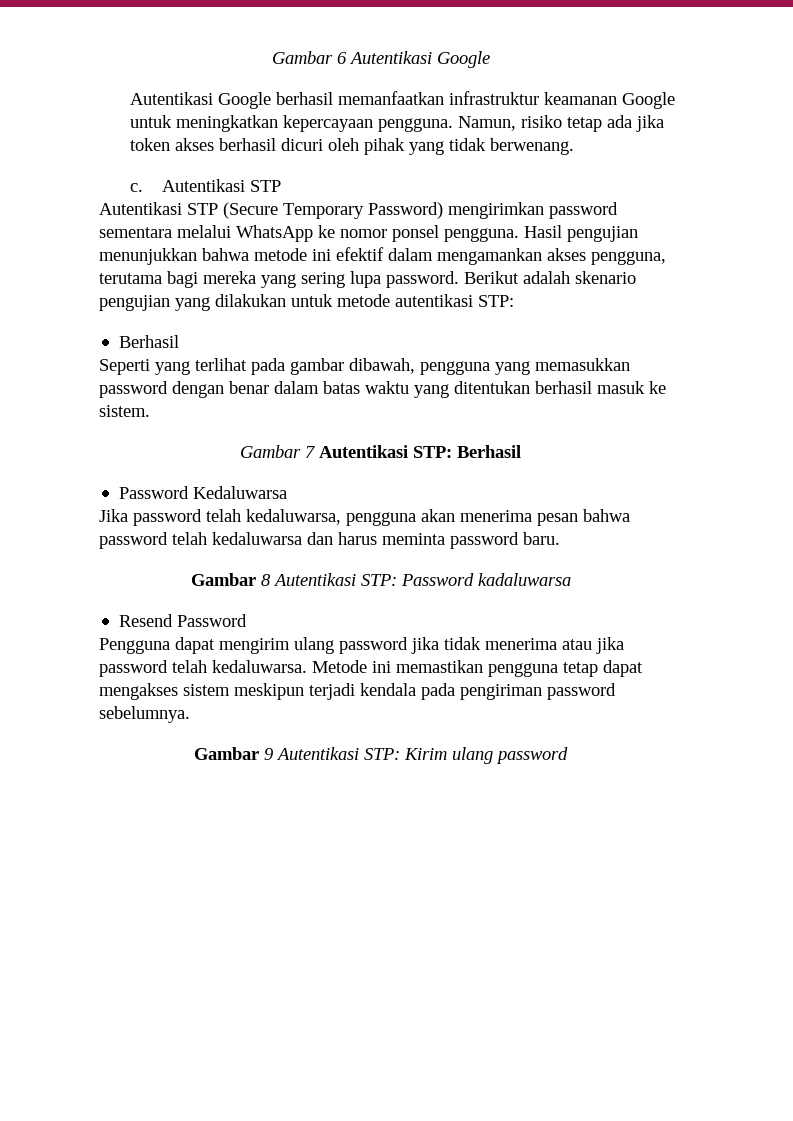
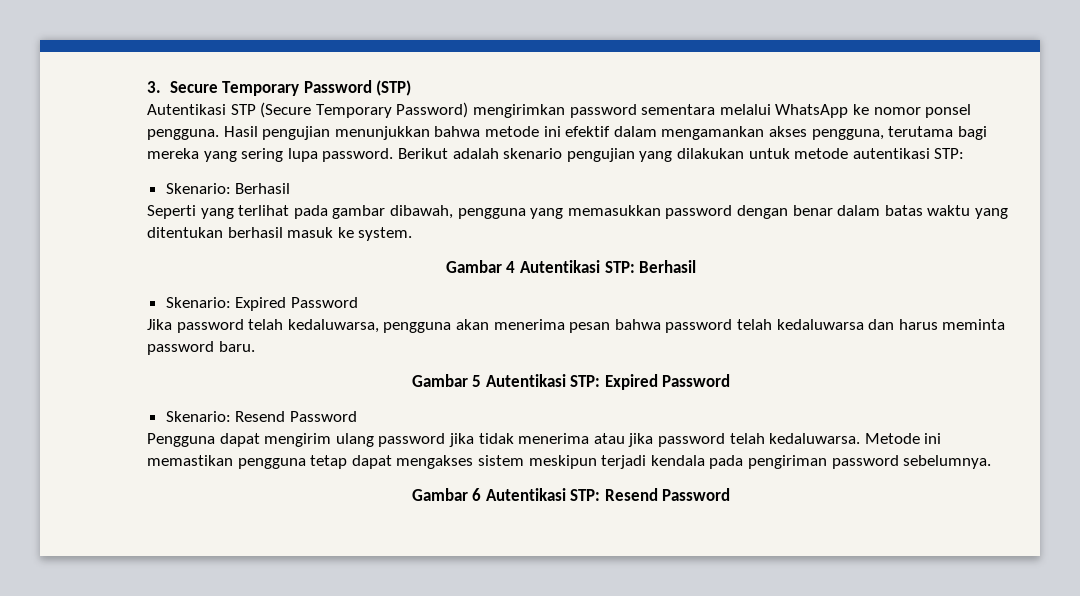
- Gambar 6 Autentikasi Google
- Autentikasi Google berhasil memanfaatkan infrastruktur keamanan Google untuk meningkatkan kepercayaan pengguna. Namun, risiko tetap ada jika token akses berhasil dicuri oleh pihak yang tidak berwenang.
- c. Autentikasi STP
+ 3. Secure Temporary Password (STP)
  Berikut adalah skenario pengujian yang dilakukan untuk metode autentikasi STP:
- Berhasil
+ Skenario: Berhasil
- Seperti yang terlihat pada gambar dibawah, pengguna yang memasukkan password dengan benar dalam batas waktu yang ditentukan berhasil masuk ke sistem.
- Gambar 7 Autentikasi STP: Berhasil
+ Seperti yang terlihat pada gambar dibawah, pengguna yang memasukkan password dengan benar dalam batas waktu yang ditentukan berhasil masuk ke system.
+ Gambar 4 Autentikasi STP: Berhasil
- Password Kedaluwarsa
+ Skenario: Expired Password
- Gambar 8 Autentikasi STP: Password kadaluwarsa
- Resend Password
+ Gambar 5 Autentikasi STP: Expired Password
+ Skenario: Resend Password
- Gambar 9 Autentikasi STP: Kirim ulang password
+ Gambar 6 Autentikasi STP: Resend Password

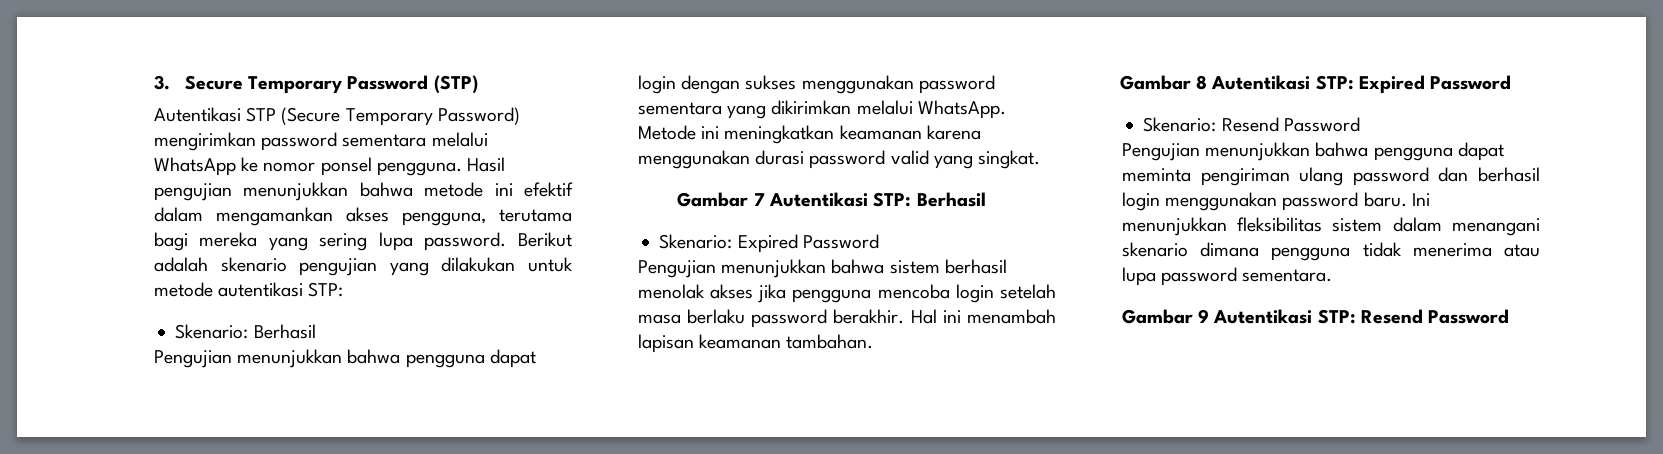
- Seperti yang terlihat pada gambar dibawah, pengguna yang memasukkan password dengan benar dalam batas waktu yang ditentukan berhasil masuk ke system.
- Gambar 4 Autentikasi STP: Berhasil
+ Pengujian menunjukkan bahwa pengguna dapat login dengan sukses menggunakan password sementara yang dikirimkan melalui WhatsApp. Metode ini meningkatkan keamanan karena menggunakan durasi password valid yang singkat.
+ Gambar 7 Autentikasi STP: Berhasil
- Jika password telah kedaluwarsa, pengguna akan menerima pesan bahwa password telah kedaluwarsa dan harus meminta password baru.
- Gambar 5 Autentikasi STP: Expired Password
+ Pengujian menunjukkan bahwa sistem berhasil menolak akses jika pengguna mencoba login setelah masa berlaku password berakhir. Hal ini menambah lapisan keamanan tambahan.
+ Gambar 8 Autentikasi STP: Expired Password
- Pengguna dapat mengirim ulang password jika tidak menerima atau jika password telah kedaluwarsa. Metode ini memastikan pengguna tetap dapat mengakses sistem meskipun terjadi kendala pada pengiriman password sebelumnya.
- Gambar 6 Autentikasi STP: Resend Password
+ Pengujian menunjukkan bahwa pengguna dapat meminta pengiriman ulang password dan berhasil login menggunakan password baru. Ini menunjukkan fleksibilitas sistem dalam menangani skenario dimana pengguna tidak menerima atau lupa password sementara.
+ Gambar 9 Autentikasi STP: Resend Password

